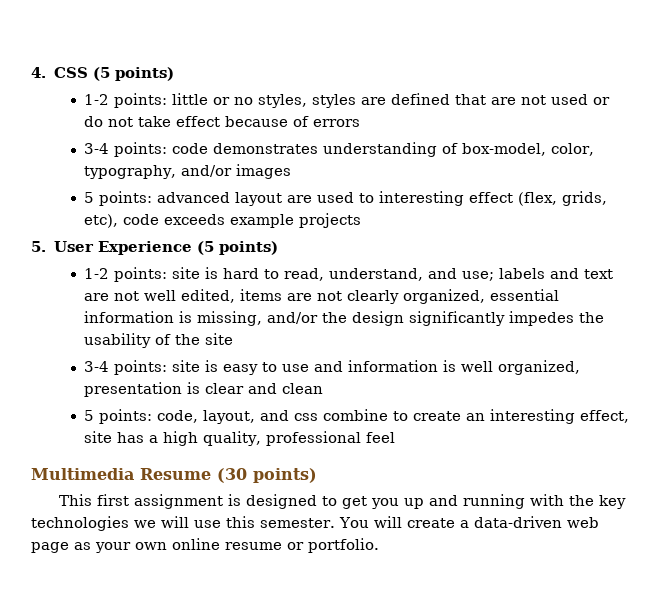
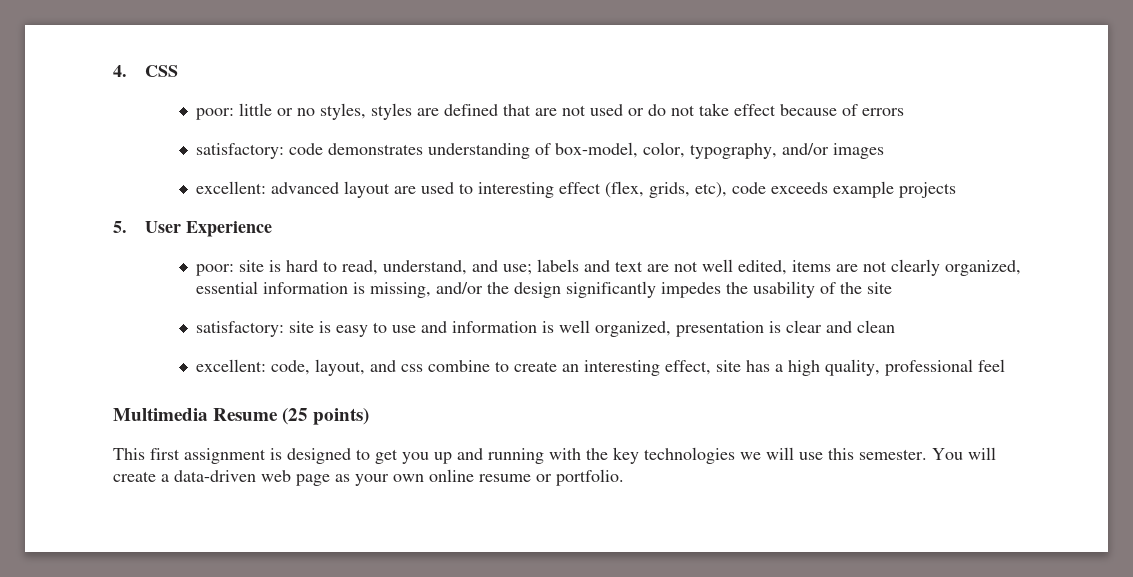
- 4. CSS (5 points)
- 1-2 points: little or no styles, styles are defined that are not used or do not take effect because of errors
+ 4. CSS
+ poor: little or no styles, styles are defined that are not used or do not take effect because of errors
- 3-4 points: code demonstrates understanding of box-model, color, typography, and/or images
+ satisfactory: code demonstrates understanding of box-model, color, typography, and/or images
- 5 points: advanced layout are used to interesting effect (flex, grids, etc), code exceeds example projects
+ excellent: advanced layout are used to interesting effect (flex, grids, etc), code exceeds example projects
- 5. User Experience (5 points)
- 1-2 points: site is hard to read, understand, and use; labels and text are not well edited, items are not clearly organized, essential information is missing, and/or the design significantly impedes the usability of the site
+ 5. User Experience
+ poor: site is hard to read, understand, and use; labels and text are not well edited, items are not clearly organized, essential information is missing, and/or the design significantly impedes the usability of the site
- 3-4 points: site is easy to use and information is well organized, presentation is clear and clean
+ satisfactory: site is easy to use and information is well organized, presentation is clear and clean
- 5 points: code, layout, and css combine to create an interesting effect, site has a high quality, professional feel
+ excellent: code, layout, and css combine to create an interesting effect, site has a high quality, professional feel
- Multimedia Resume (30 points)
+ Multimedia Resume (25 points)

